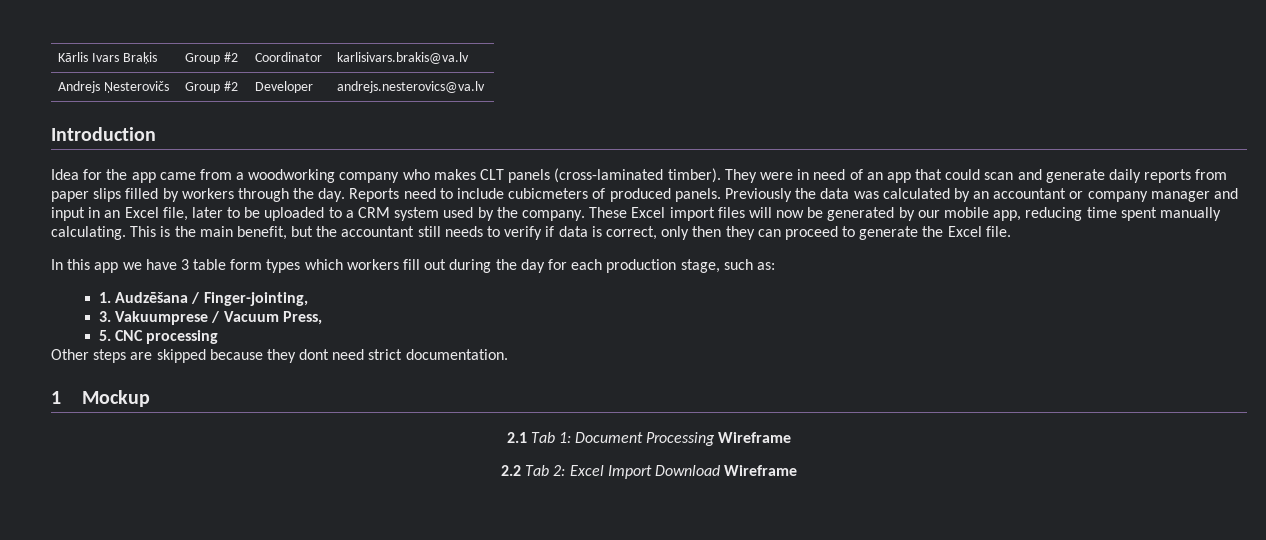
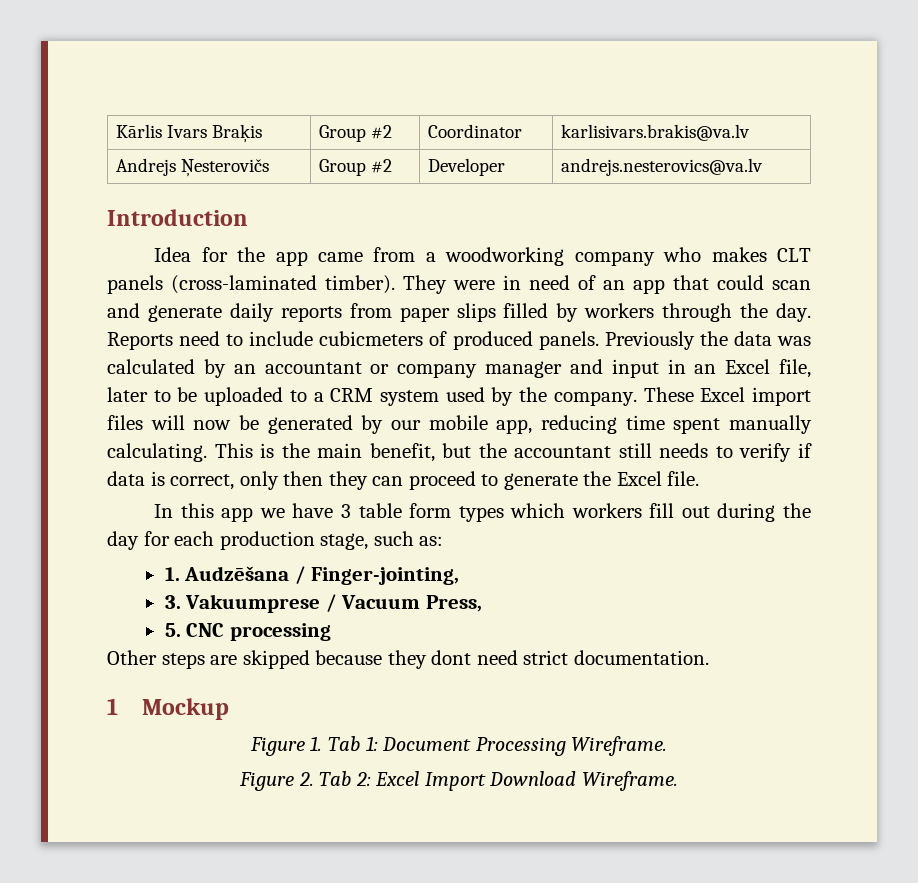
- 2.1 Tab 1: Document Processing Wireframe
- 2.2 Tab 2: Excel Import Download Wireframe
+ Figure 1. Tab 1: Document Processing Wireframe.
+ Figure 2. Tab 2: Excel Import Download Wireframe.

